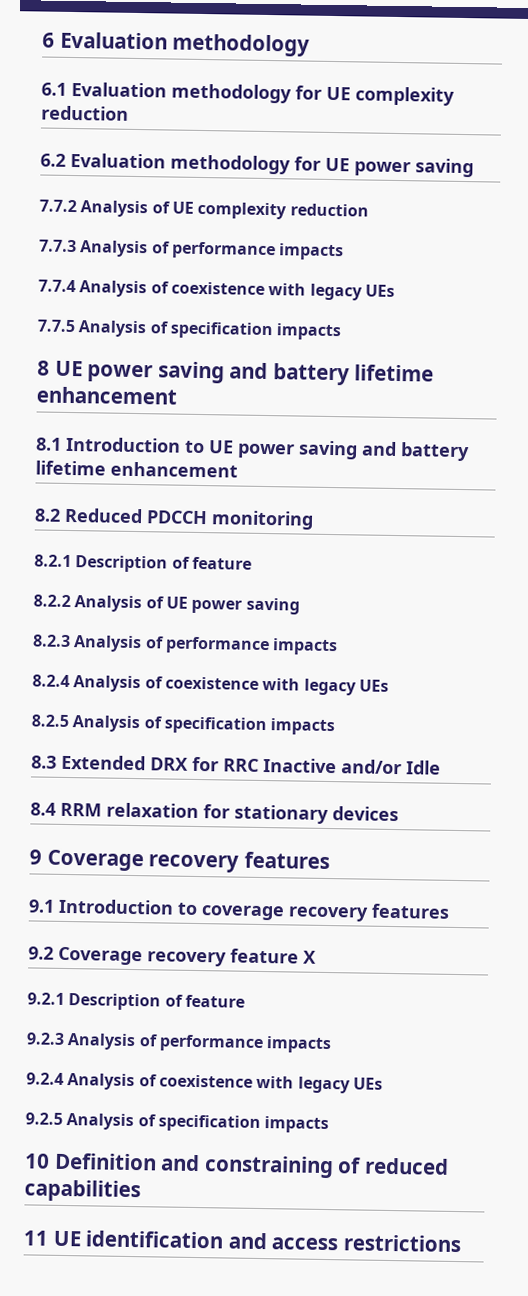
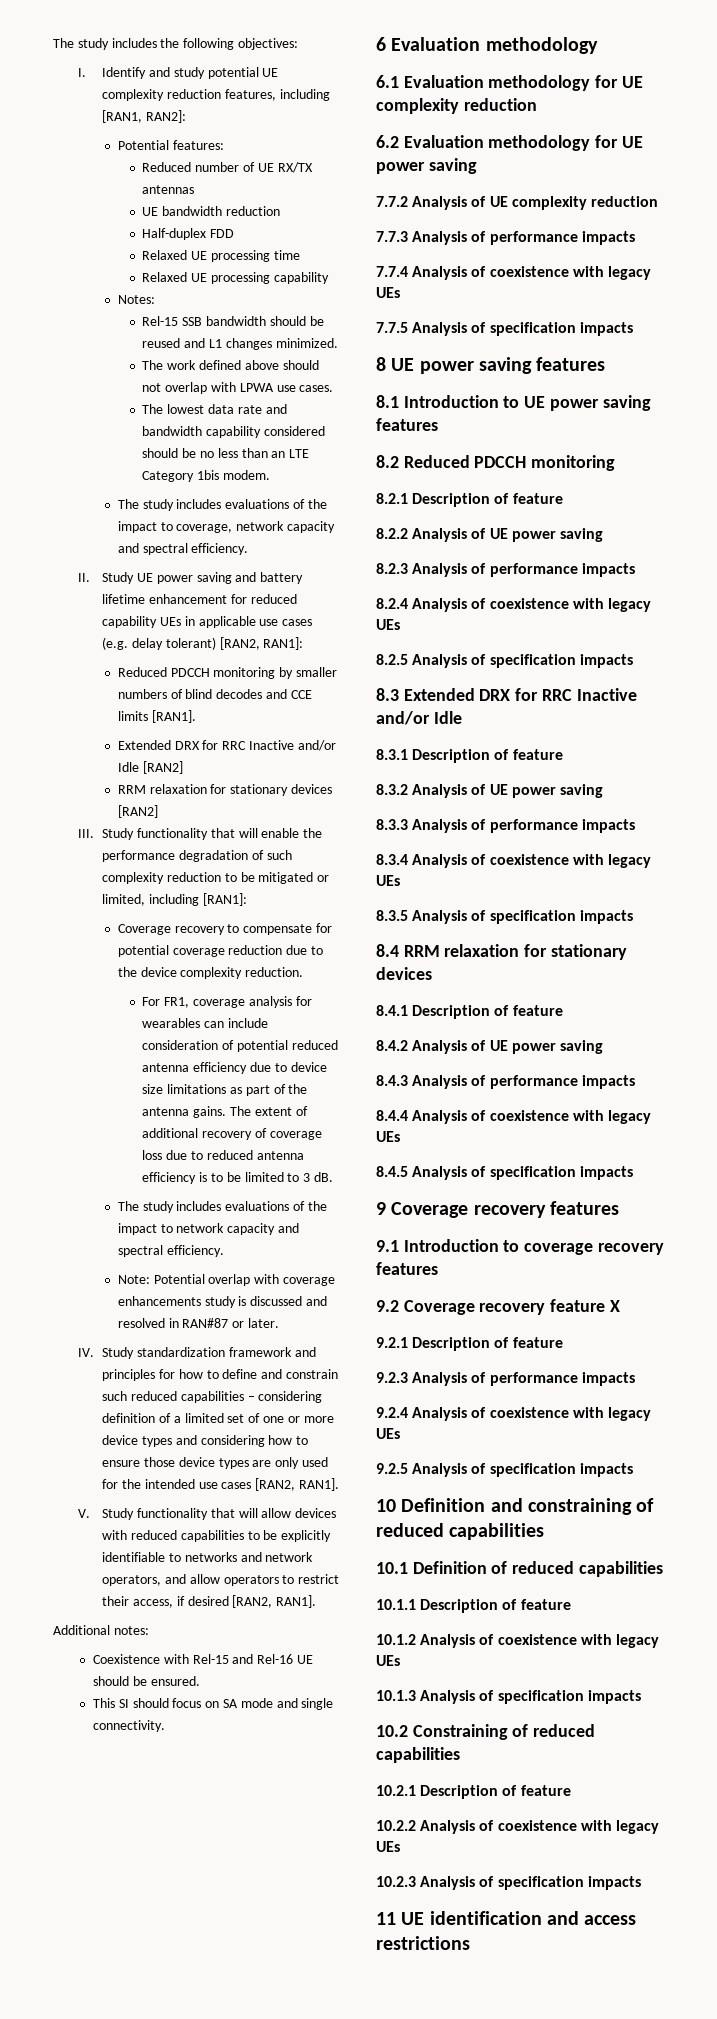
+ The study includes the following objectives:
+ I. Identify and study potential UE complexity reduction features, including [RAN1, RAN2]:
+ Potential features:
+ Reduced number of UE RX/TX antennas
+ UE bandwidth reduction
+ Half-duplex FDD
+ Relaxed UE processing time
+ Relaxed UE processing capability
+ Notes:
+ Rel-15 SSB bandwidth should be reused and L1 changes minimized.
+ The work defined above should not overlap with LPWA use cases.
+ The lowest data rate and bandwidth capability considered should be no less than an LTE Category 1bis modem.
+ The study includes evaluations of the impact to coverage, network capacity and spectral efficiency.
+ II. Study UE power saving and battery lifetime enhancement for reduced capability UEs in applicable use cases (e.g. delay tolerant) [RAN2, RAN1]:
+ Reduced PDCCH monitoring by smaller numbers of blind decodes and CCE limits [RAN1].
+ Extended DRX for RRC Inactive and/or Idle [RAN2]
+ RRM relaxation for stationary devices [RAN2]
+ III. Study functionality that will enable the performance degradation of such complexity reduction to be mitigated or limited, including [RAN1]:
+ Coverage recovery to compensate for potential coverage reduction due to the device complexity reduction.
+ For FR1, coverage analysis for wearables can include consideration of potential reduced antenna efficiency due to device size limitations as part of the antenna gains. The extent of additional recovery of coverage loss due to reduced antenna efficiency is to be limited to 3 dB.
+ The study includes evaluations of the impact to network capacity and spectral efficiency.
+ Note: Potential overlap with coverage enhancements study is discussed and resolved in RAN#87 or later.
+ IV. Study standardization framework and principles for how to define and constrain such reduced capabilities – considering definition of a limited set of one or more device types and considering how to ensure those device types are only used for the intended use cases [RAN2, RAN1].
+ V. Study functionality that will allow devices with reduced capabilities to be explicitly identifiable to networks and network operators, and allow operators to restrict their access, if desired [RAN2, RAN1].
+ Additional notes:
+ Coexistence with Rel-15 and Rel-16 UE should be ensured.
+ This SI should focus on SA mode and single connectivity.
- 8 UE power saving and battery lifetime enhancement
+ 8 UE power saving features
- 8.1 Introduction to UE power saving and battery lifetime enhancement
+ 8.1 Introduction to UE power saving features
+ 8.3.1 Description of feature
+ 8.3.2 Analysis of UE power saving
+ 8.3.3 Analysis of performance impacts
+ 8.3.4 Analysis of coexistence with legacy UEs
+ 8.3.5 Analysis of specification impacts
+ 8.4.1 Description of feature
+ 8.4.2 Analysis of UE power saving
+ 8.4.3 Analysis of performance impacts
+ 8.4.4 Analysis of coexistence with legacy UEs
+ 8.4.5 Analysis of specification impacts
+ 10.1 Definition of reduced capabilities
+ 10.1.1 Description of feature
+ 10.1.2 Analysis of coexistence with legacy UEs
+ 10.1.3 Analysis of specification impacts
+ 10.2 Constraining of reduced capabilities
+ 10.2.1 Description of feature
+ 10.2.2 Analysis of coexistence with legacy UEs
+ 10.2.3 Analysis of specification impacts

